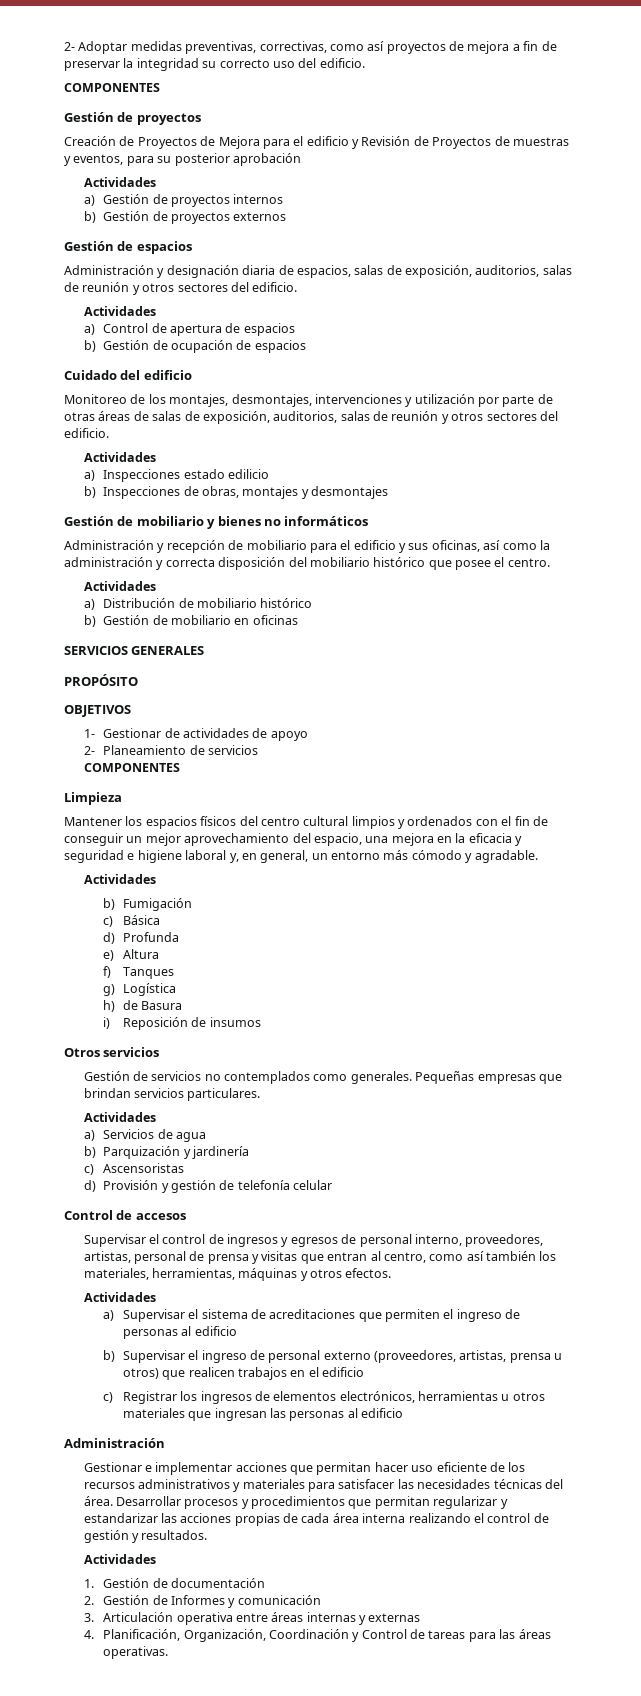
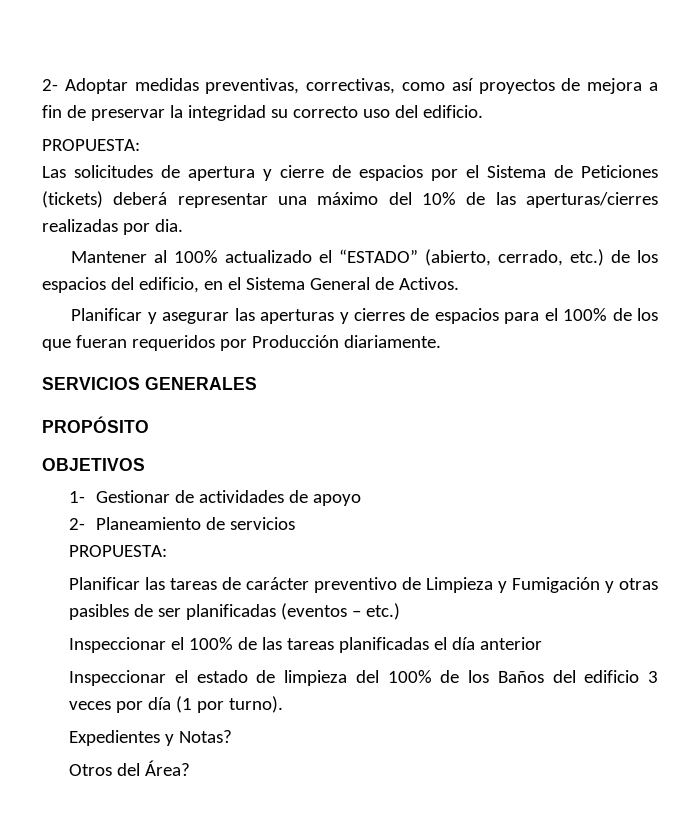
  2- Adoptar medidas preventivas, correctivas, como así proyectos de mejora a fin de preservar la integridad su correcto uso del edificio.
- COMPONENTES
- Gestión de proyectos
- Creación de Proyectos de Mejora para el edificio y Revisión de Proyectos de muestras y eventos, para su posterior aprobación
- Actividades
- a) Gestión de proyectos internos
- b) Gestión de proyectos externos
- Gestión de espacios
- Administración y designación diaria de espacios, salas de exposición, auditorios, salas de reunión y otros sectores del edificio.
- Actividades
- a) Control de apertura de espacios
- b) Gestión de ocupación de espacios
- Cuidado del edificio
- Monitoreo de los montajes, desmontajes, intervenciones y utilización por parte de otras áreas de salas de exposición, auditorios, salas de reunión y otros sectores del edificio.
- Actividades
- a) Inspecciones estado edilicio
- b) Inspecciones de obras, montajes y desmontajes
- Gestión de mobiliario y bienes no informáticos
- Administración y recepción de mobiliario para el edificio y sus oficinas, así como la administración y correcta disposición del mobiliario histórico que posee el centro.
- Actividades
- a) Distribución de mobiliario histórico
- b) Gestión de mobiliario en oficinas
+ PROPUESTA:
+ Las solicitudes de apertura y cierre de espacios por el Sistema de Peticiones (tickets) deberá representar una máximo del 10% de las aperturas/cierres realizadas por dia.
+ Mantener al 100% actualizado el “ESTADO” (abierto, cerrado, etc.) de los espacios del edificio, en el Sistema General de Activos.
+ Planificar y asegurar las aperturas y cierres de espacios para el 100% de los que fueran requeridos por Producción diariamente.
  2- Planeamiento de servicios
- COMPONENTES
- Limpieza
- Mantener los espacios físicos del centro cultural limpios y ordenados con el fin de conseguir un mejor aprovechamiento del espacio, una mejora en la eficacia y seguridad e higiene laboral y, en general, un entorno más cómodo y agradable.
- Actividades
- b) Fumigación
- c) Básica
- d) Profunda
- e) Altura
- f) Tanques
- g) Logística
- h) de Basura
- i) Reposición de insumos
- Otros servicios
- Gestión de servicios no contemplados como generales. Pequeñas empresas que brindan servicios particulares.
- Actividades
- a) Servicios de agua
- b) Parquización y jardinería
- c) Ascensoristas
- d) Provisión y gestión de telefonía celular
- Control de accesos
- Supervisar el control de ingresos y egresos de personal interno, proveedores, artistas, personal de prensa y visitas que entran al centro, como así también los materiales, herramientas, máquinas y otros efectos.
- Actividades
- a) Supervisar el sistema de acreditaciones que permiten el ingreso de personas al edificio
- b) Supervisar el ingreso de personal externo (proveedores, artistas, prensa u otros) que realicen trabajos en el edificio
- c) Registrar los ingresos de elementos electrónicos, herramientas u otros materiales que ingresan las personas al edificio
- Administración
- Gestionar e implementar acciones que permitan hacer uso eficiente de los recursos administrativos y materiales para satisfacer las necesidades técnicas del área. Desarrollar procesos y procedimientos que permitan regularizar y estandarizar las acciones propias de cada área interna realizando el control de gestión y resultados.
- Actividades
- 1. Gestión de documentación
- 2. Gestión de Informes y comunicación
- 3. Articulación operativa entre áreas internas y externas
- 4. Planificación, Organización, Coordinación y Control de tareas para las áreas operativas.
+ PROPUESTA:
+ Planificar las tareas de carácter preventivo de Limpieza y Fumigación y otras pasibles de ser planificadas (eventos – etc.)
+ Inspeccionar el 100% de las tareas planificadas el día anterior
+ Inspeccionar el estado de limpieza del 100% de los Baños del edificio 3 veces por día (1 por turno).
+ Expedientes y Notas?
+ Otros del Área?

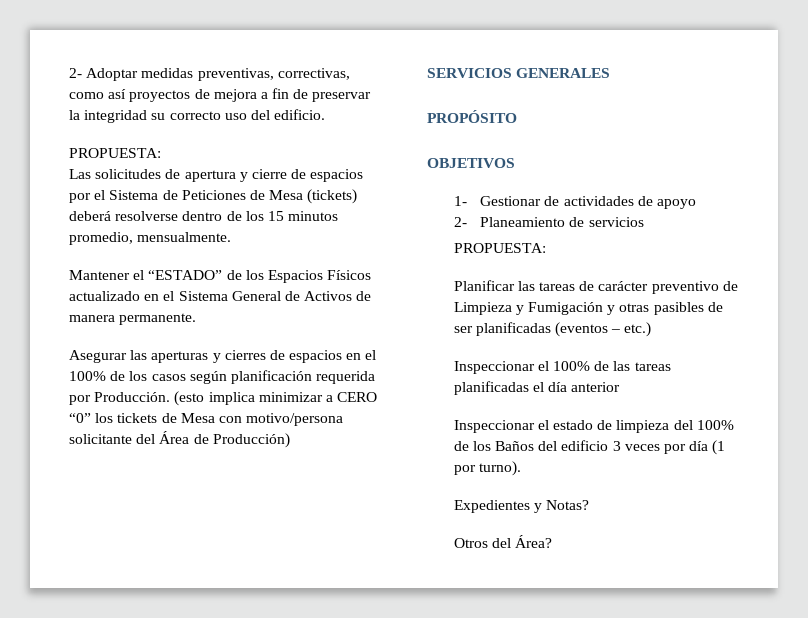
- Las solicitudes de apertura y cierre de espacios por el Sistema de Peticiones (tickets) deberá representar una máximo del 10% de las aperturas/cierres realizadas por dia.
- Mantener al 100% actualizado el “ESTADO” (abierto, cerrado, etc.) de los espacios del edificio, en el Sistema General de Activos.
- Planificar y asegurar las aperturas y cierres de espacios para el 100% de los que fueran requeridos por Producción diariamente.
+ Las solicitudes de apertura y cierre de espacios por el Sistema de Peticiones de Mesa (tickets) deberá resolverse dentro de los 15 minutos promedio, mensualmente.
+ Mantener el “ESTADO” de los Espacios Físicos actualizado en el Sistema General de Activos de manera permanente.
+ Asegurar las aperturas y cierres de espacios en el 100% de los casos según planificación requerida por Producción. (esto implica minimizar a CERO “0” los tickets de Mesa con motivo/persona solicitante del Área de Producción)

